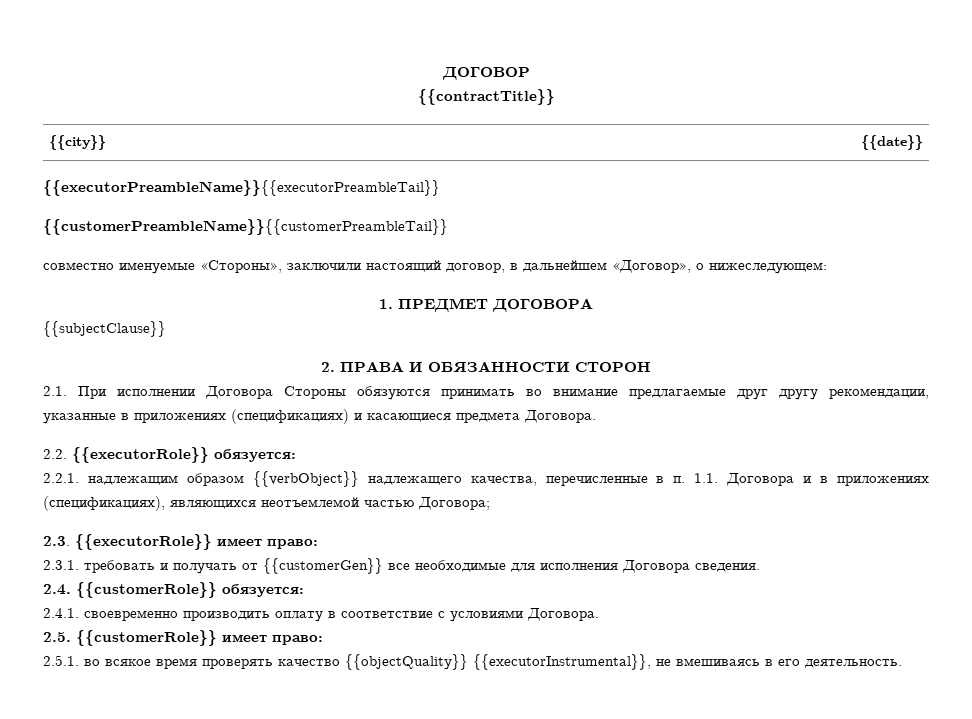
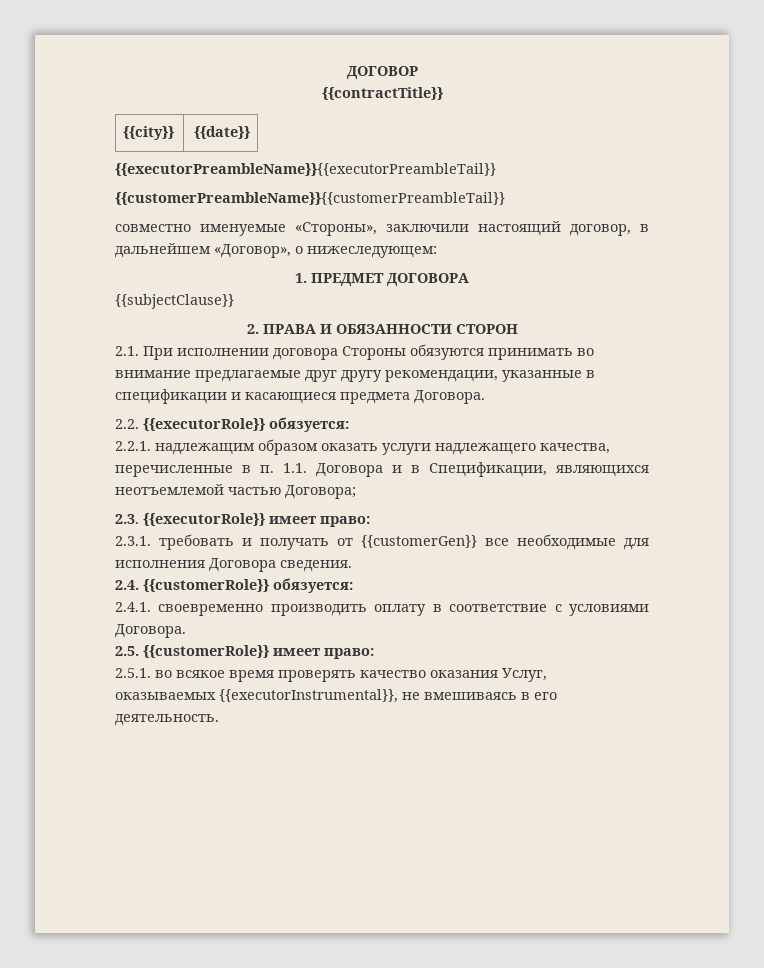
- 2.1. При исполнении Договора Стороны обязуются принимать во внимание предлагаемые друг другу рекомендации, указанные в приложениях (спецификациях) и касающиеся предмета Договора.
+ 2.1. При исполнении договора Стороны обязуются принимать во внимание предлагаемые друг другу рекомендации, указанные в спецификации и касающиеся предмета Договора.
- 2.2.1. надлежащим образом {{verbObject}} надлежащего качества, перечисленные в п. 1.1. Договора и в приложениях (спецификациях), являющихся неотъемлемой частью Договора;
+ 2.2.1. надлежащим образом оказать услуги надлежащего качества, перечисленные в п. 1.1. Договора и в Спецификации, являющихся неотъемлемой частью Договора;
- 2.5.1. во всякое время проверять качество {{objectQuality}} {{executorInstrumental}}, не вмешиваясь в его деятельность.
+ 2.5.1. во всякое время проверять качество оказания Услуг, оказываемых {{executorInstrumental}}, не вмешиваясь в его деятельность.

